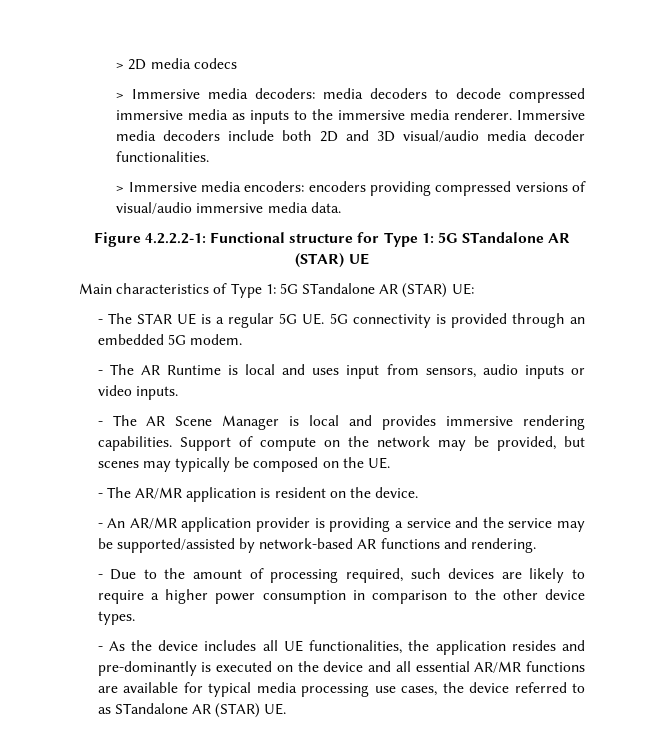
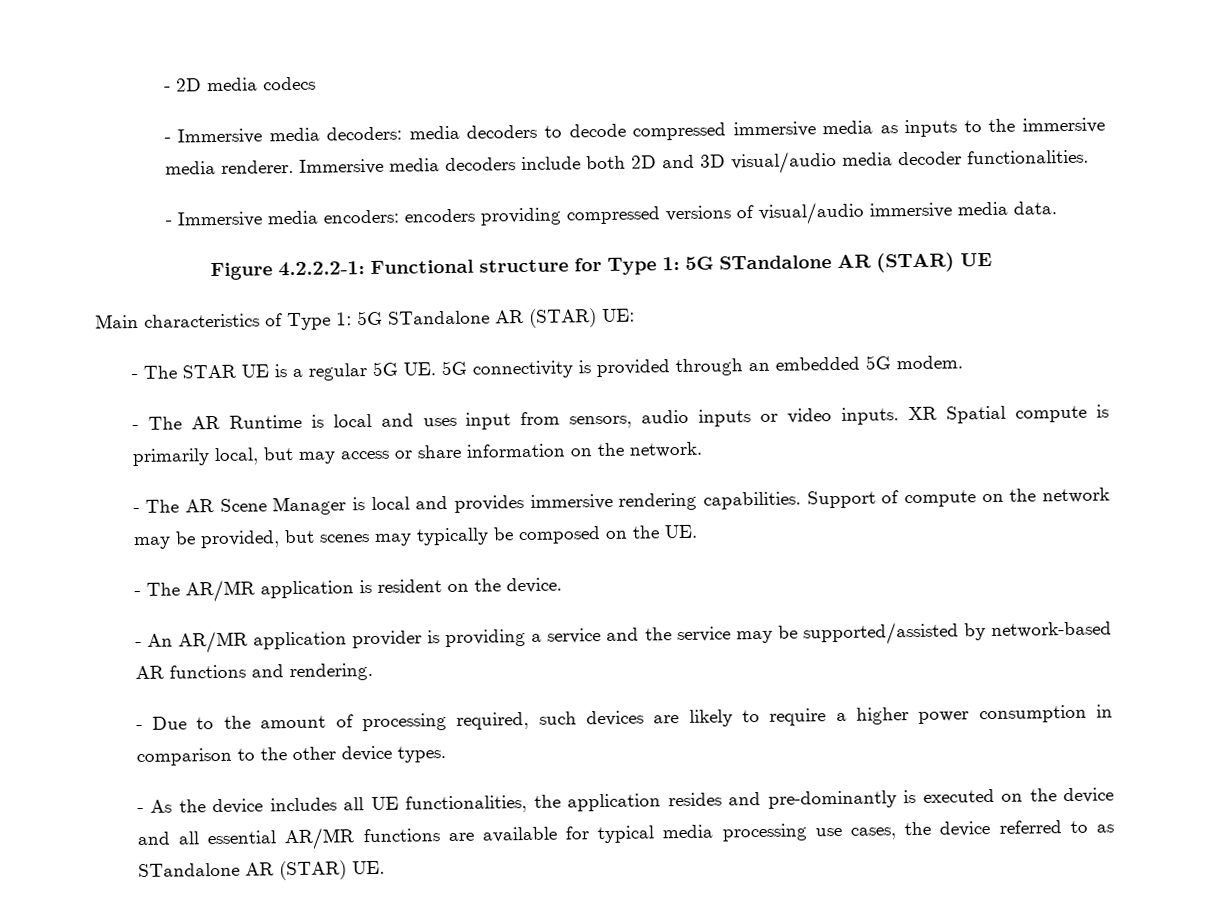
- > 2D media codecs
+ - 2D media codecs
- > Immersive media decoders: media decoders to decode compressed immersive media as inputs to the immersive media renderer.
+ - Immersive media decoders: media decoders to decode compressed immersive media as inputs to the immersive media renderer.
- > Immersive media encoders: encoders providing compressed versions of visual/audio immersive media data.
+ - Immersive media encoders: encoders providing compressed versions of visual/audio immersive media data.
+ XR Spatial compute is primarily local, but may access or share information on the network.

